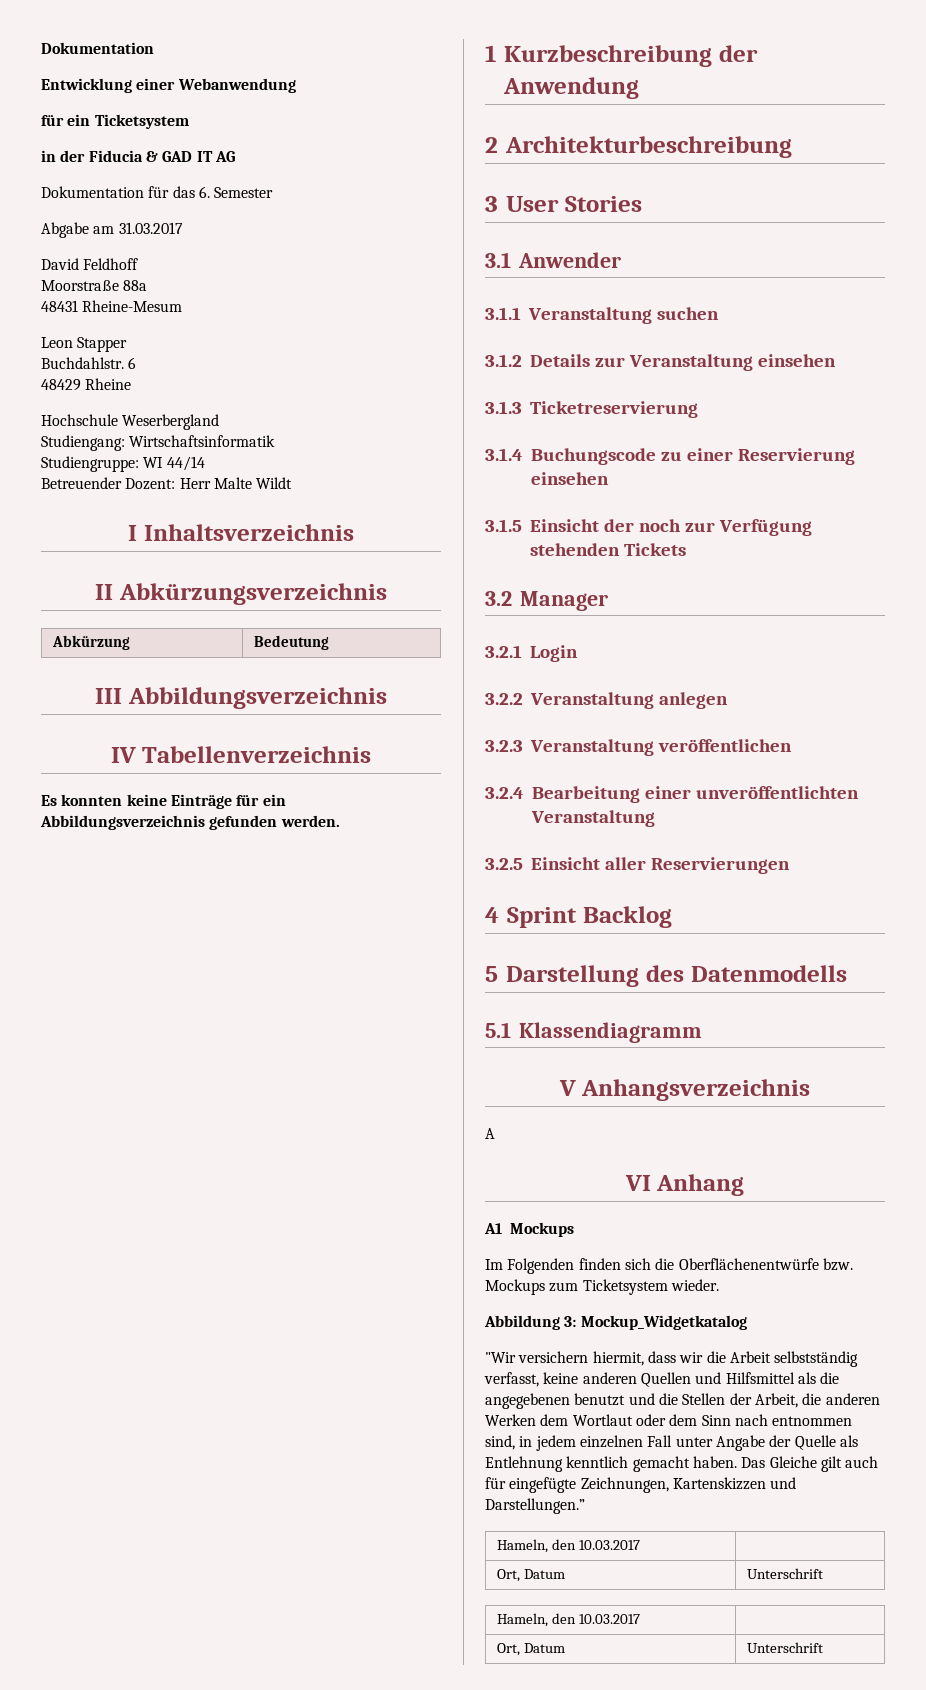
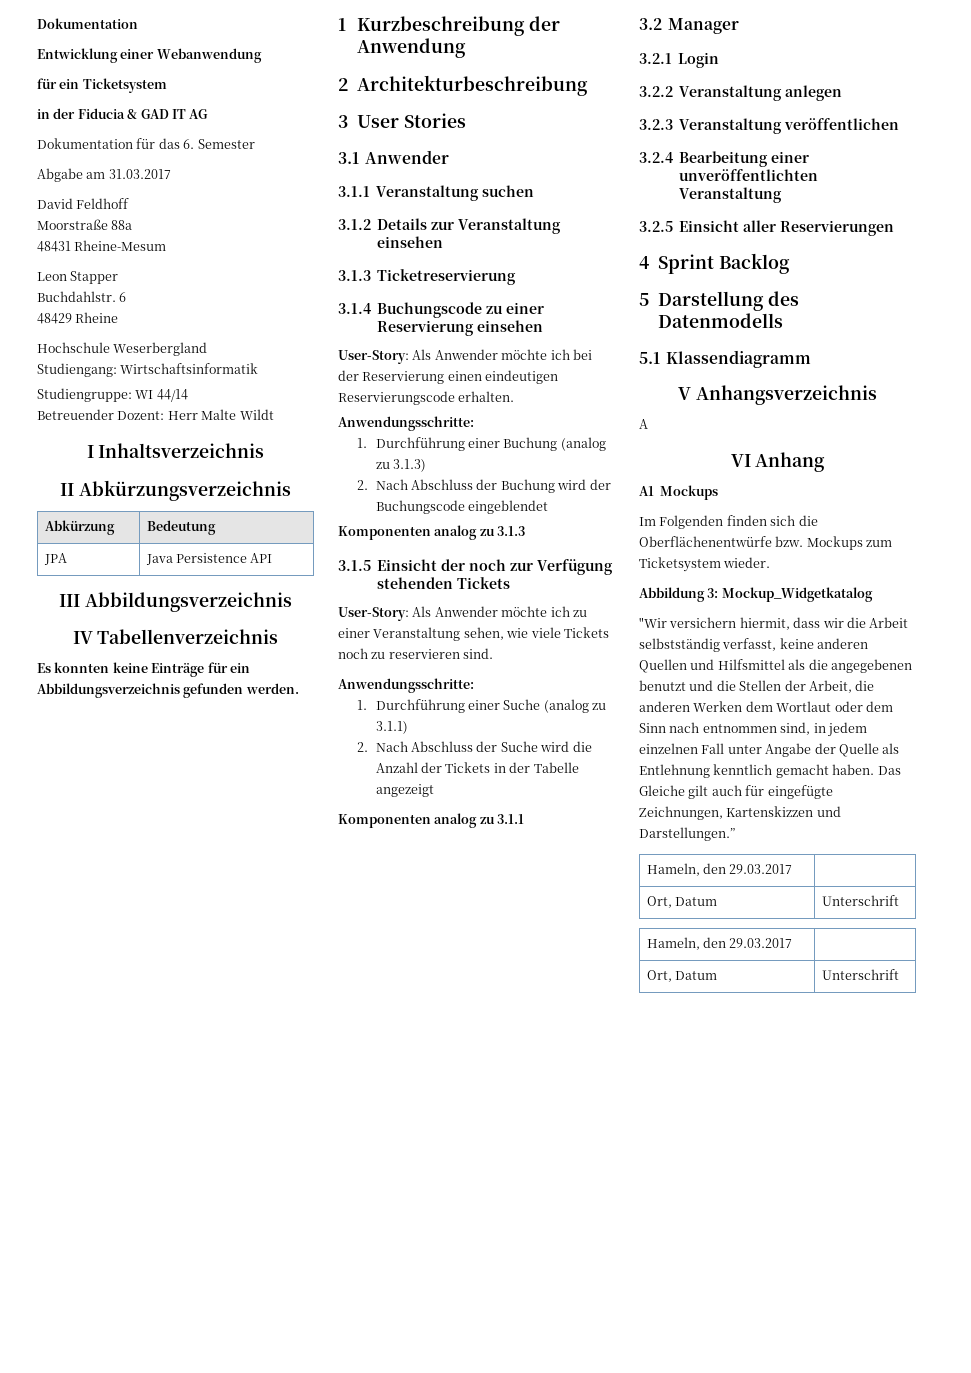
+ JPA | Java Persistence API
+ User-Story: Als Anwender möchte ich bei der Reservierung einen eindeutigen Reservierungscode erhalten.
+ Anwendungsschritte:
+ 1. Durchführung einer Buchung (analog zu 3.1.3)
+ 2. Nach Abschluss der Buchung wird der Buchungscode eingeblendet
+ Komponenten analog zu 3.1.3
+ User-Story: Als Anwender möchte ich zu einer Veranstaltung sehen, wie viele Tickets noch zu reservieren sind.
+ Anwendungsschritte:
+ 1. Durchführung einer Suche (analog zu 3.1.1)
+ 2. Nach Abschluss der Suche wird die Anzahl der Tickets in der Tabelle angezeigt
+ Komponenten analog zu 3.1.1
  Das Gleiche gilt auch für eingefügte Zeichnungen, Kartenskizzen und Darstellungen.”
- Hameln, den 10.03.2017 |
+ Hameln, den 29.03.2017 |
  Ort, Datum | Unterschrift
- Hameln, den 10.03.2017 |
+ Hameln, den 29.03.2017 |

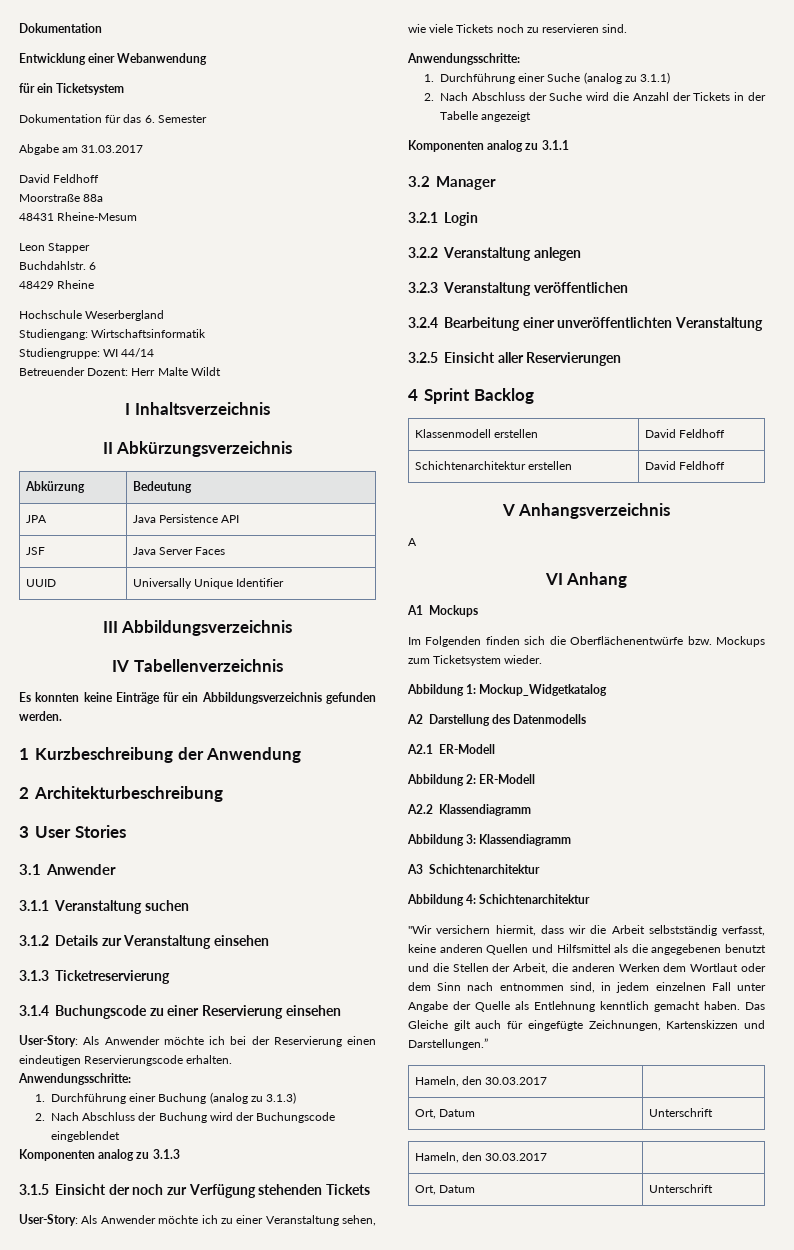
- in der Fiducia & GAD IT AG
+ JSF | Java Server Faces
+ UUID | Universally Unique Identifier
- 5 Darstellung des Datenmodells
- 5.1 Klassendiagramm
+ Klassenmodell erstellen | David Feldhoff
+ Schichtenarchitektur erstellen | David Feldhoff
- Abbildung 3: Mockup_Widgetkatalog
+ Abbildung 1: Mockup_Widgetkatalog
+ A2 Darstellung des Datenmodells
+ A2.1 ER-Modell
+ Abbildung 2: ER-Modell
+ A2.2 Klassendiagramm
+ Abbildung 3: Klassendiagramm
+ A3 Schichtenarchitektur
+ Abbildung 4: Schichtenarchitektur
  Das Gleiche gilt auch für eingefügte Zeichnungen, Kartenskizzen und Darstellungen.”
- Hameln, den 29.03.2017 |
+ Hameln, den 30.03.2017 |
  Ort, Datum | Unterschrift
- Hameln, den 29.03.2017 |
+ Hameln, den 30.03.2017 |

